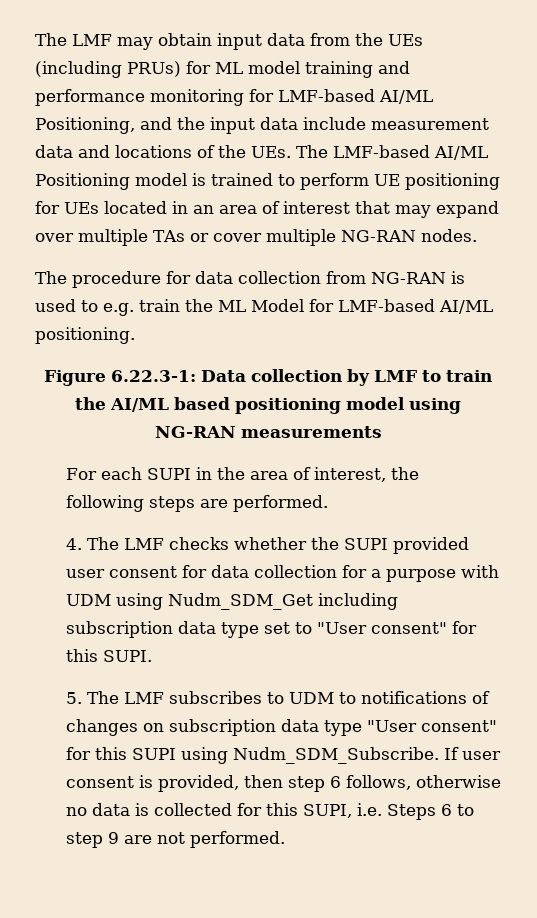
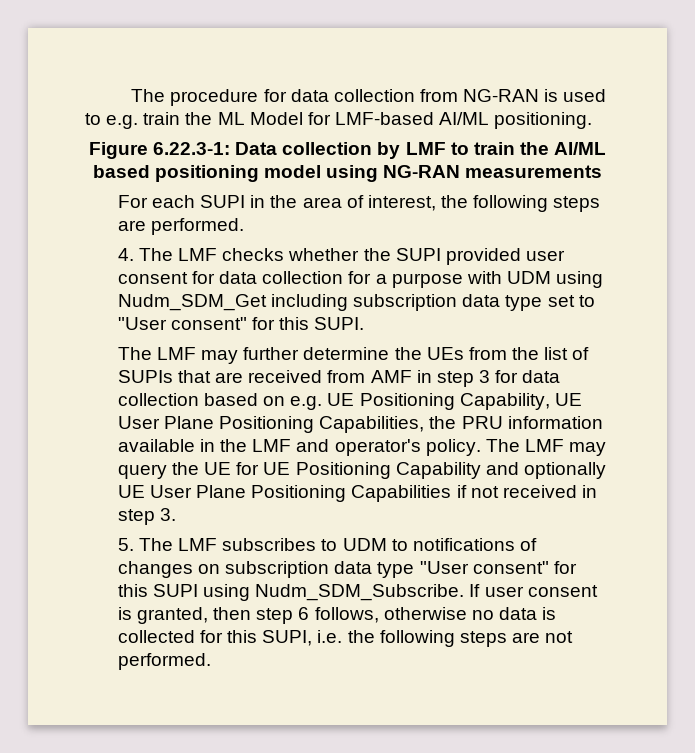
- The LMF may obtain input data from the UEs (including PRUs) for ML model training and performance monitoring for LMF-based AI/ML Positioning, and the input data include measurement data and locations of the UEs. The LMF-based AI/ML Positioning model is trained to perform UE positioning for UEs located in an area of interest that may expand over multiple TAs or cover multiple NG-RAN nodes.
+ The LMF may further determine the UEs from the list of SUPIs that are received from AMF in step 3 for data collection based on e.g. UE Positioning Capability, UE User Plane Positioning Capabilities, the PRU information available in the LMF and operator's policy. The LMF may query the UE for UE Positioning Capability and optionally UE User Plane Positioning Capabilities if not received in step 3.
- If user consent is provided, then step 6 follows, otherwise no data is collected for this SUPI, i.e. Steps 6 to step 9 are not performed.
+ If user consent is granted, then step 6 follows, otherwise no data is collected for this SUPI, i.e. the following steps are not performed.

